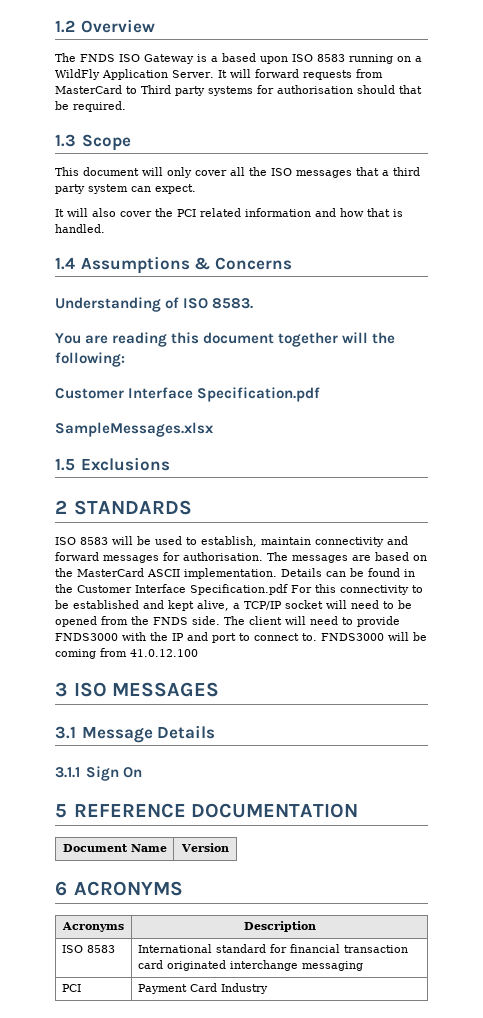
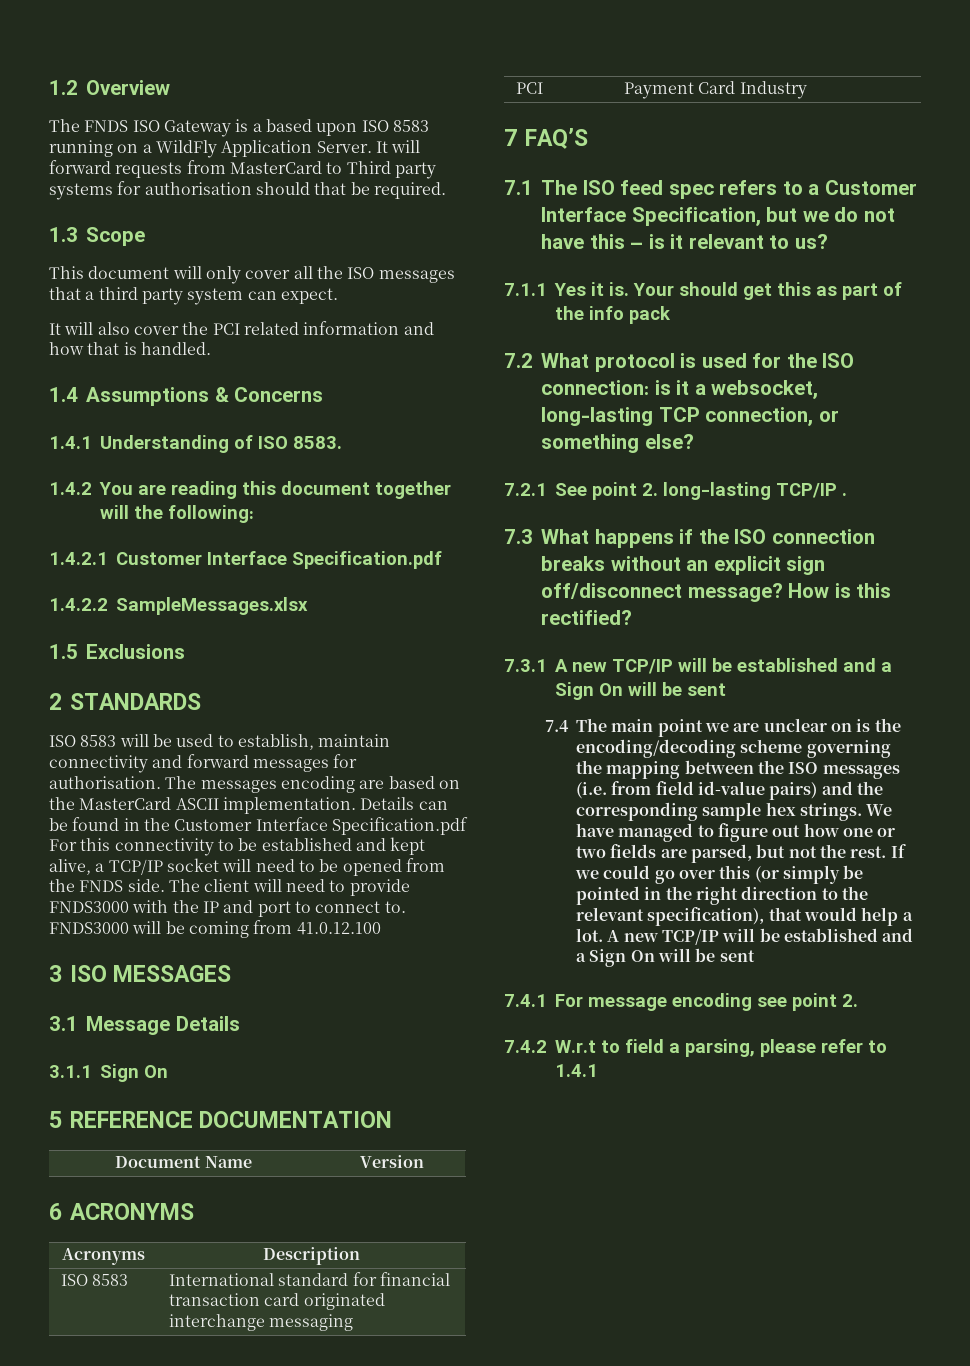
- Understanding of ISO 8583.
+ 1.4.1 Understanding of ISO 8583.
- You are reading this document together will the following:
- Customer Interface Specification.pdf
+ 1.4.2 You are reading this document together will the following:
+ 1.4.2.1 Customer Interface Specification.pdf
- SampleMessages.xlsx
+ 1.4.2.2 SampleMessages.xlsx
- The messages are based on the MasterCard ASCII implementation.
+ The messages encoding are based on the MasterCard ASCII implementation.
+ 7 FAQ’S
+ 7.1 The ISO feed spec refers to a Customer Interface Specification, but we do not have this – is it relevant to us?
+ 7.1.1 Yes it is. Your should get this as part of the info pack
+ 7.2 What protocol is used for the ISO connection: is it a websocket, long-lasting TCP connection, or something else?
+ 7.2.1 See point 2. long-lasting TCP/IP .
+ 7.3 What happens if the ISO connection breaks without an explicit sign off/disconnect message? How is this rectified?
+ 7.3.1 A new TCP/IP will be established and a Sign On will be sent
+ 7.4 The main point we are unclear on is the encoding/decoding scheme governing the mapping between the ISO messages (i.e. from field id-value pairs) and the corresponding sample hex strings. We have managed to figure out how one or two fields are parsed, but not the rest. If we could go over this (or simply be pointed in the right direction to the relevant specification), that would help a lot. A new TCP/IP will be established and a Sign On will be sent
+ 7.4.1 For message encoding see point 2.
+ 7.4.2 W.r.t to field a parsing, please refer to 1.4.1

